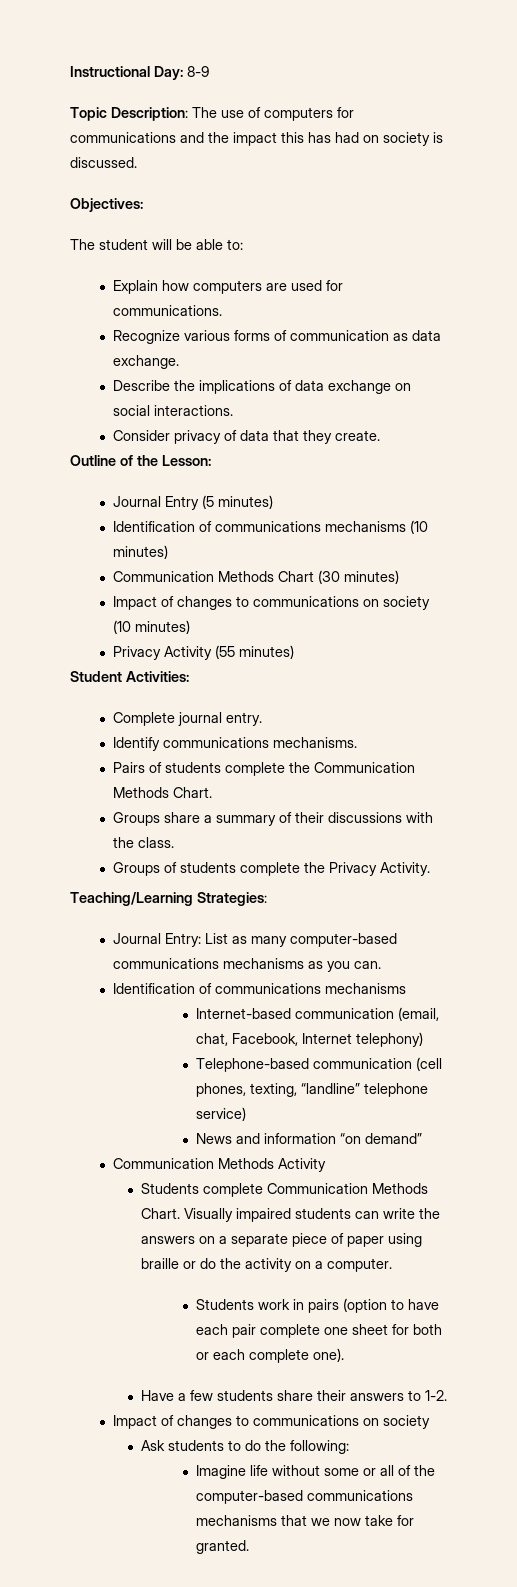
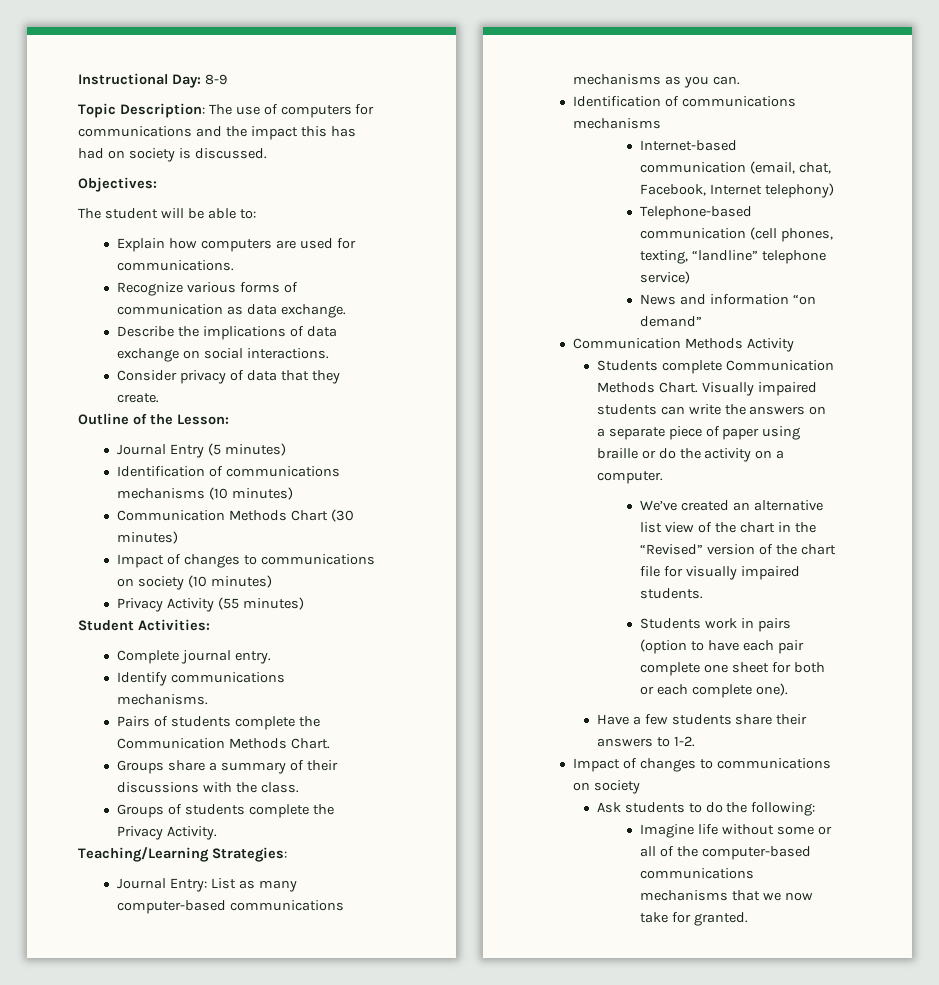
+ We’ve created an alternative list view of the chart in the “Revised” version of the chart file for visually impaired students.

